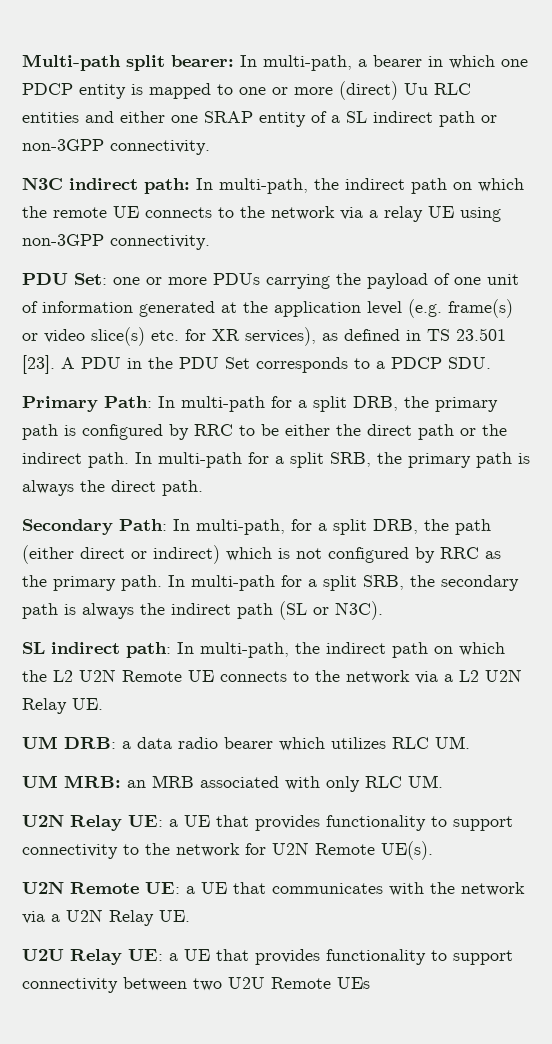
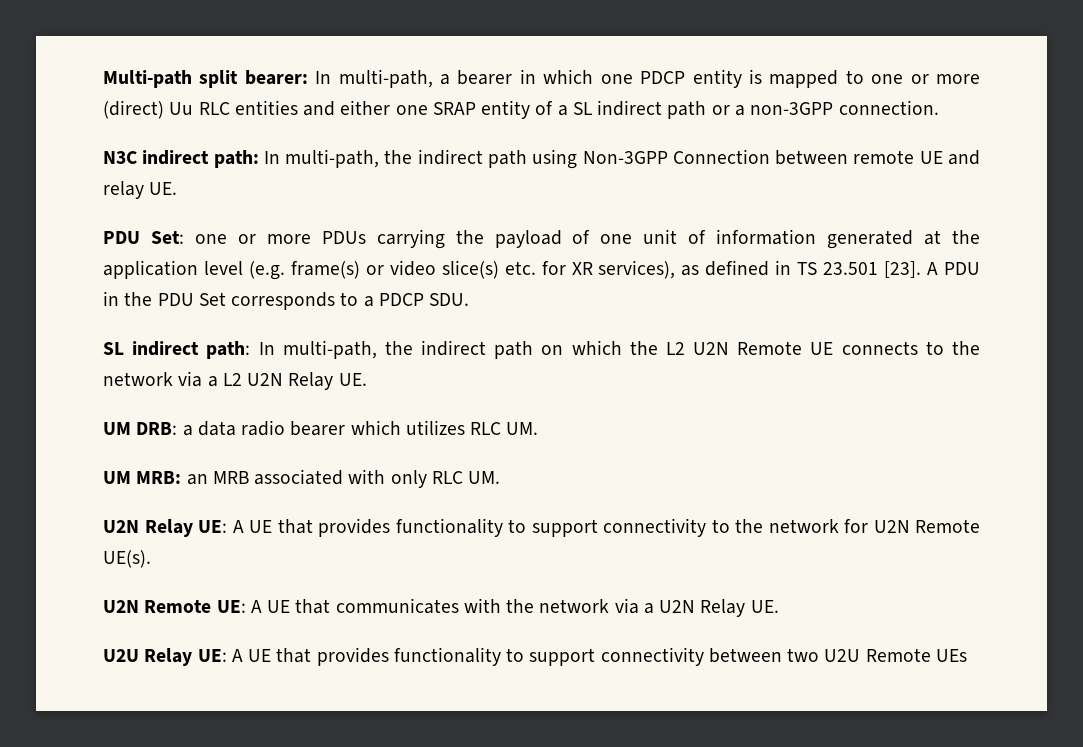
- Multi-path split bearer: In multi-path, a bearer in which one PDCP entity is mapped to one or more (direct) Uu RLC entities and either one SRAP entity of a SL indirect path or non-3GPP connectivity.
+ Multi-path split bearer: In multi-path, a bearer in which one PDCP entity is mapped to one or more (direct) Uu RLC entities and either one SRAP entity of a SL indirect path or a non-3GPP connection.
- N3C indirect path: In multi-path, the indirect path on which the remote UE connects to the network via a relay UE using non-3GPP connectivity.
+ N3C indirect path: In multi-path, the indirect path using Non-3GPP Connection between remote UE and relay UE.
- Primary Path: In multi-path for a split DRB, the primary path is configured by RRC to be either the direct path or the indirect path. In multi-path for a split SRB, the primary path is always the direct path.
- Secondary Path: In multi-path, for a split DRB, the path (either direct or indirect) which is not configured by RRC as the primary path. In multi-path for a split SRB, the secondary path is always the indirect path (SL or N3C).
- U2N Relay UE: a UE that provides functionality to support connectivity to the network for U2N Remote UE(s).
+ U2N Relay UE: A UE that provides functionality to support connectivity to the network for U2N Remote UE(s).
- U2N Remote UE: a UE that communicates with the network via a U2N Relay UE.
+ U2N Remote UE: A UE that communicates with the network via a U2N Relay UE.
- U2U Relay UE: a UE that provides functionality to support connectivity between two U2U Remote UEs
+ U2U Relay UE: A UE that provides functionality to support connectivity between two U2U Remote UEs

